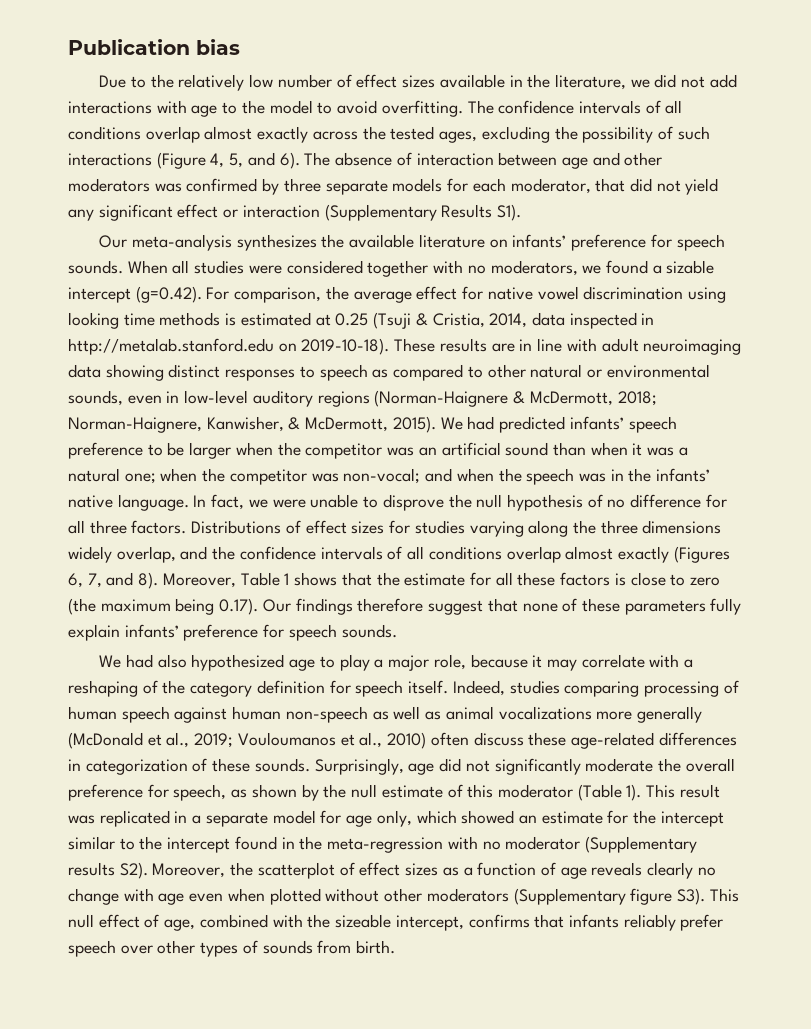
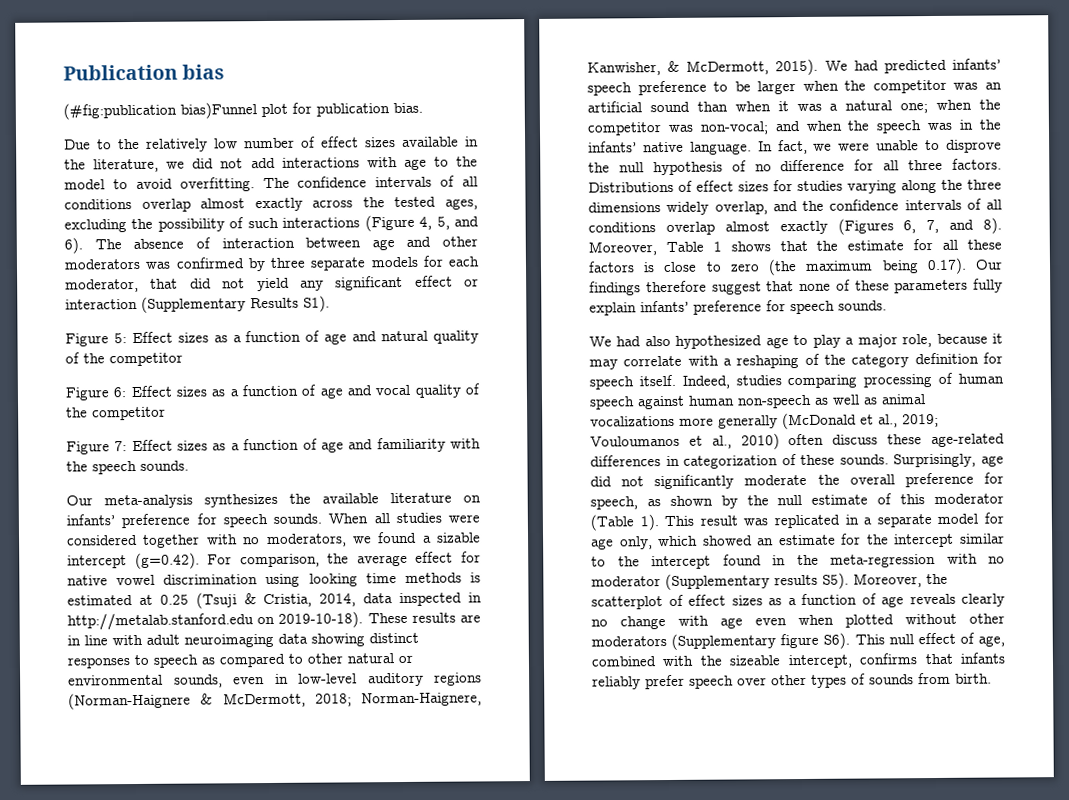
+ (#fig:publication bias)Funnel plot for publication bias.
+ Figure 5: Effect sizes as a function of age and natural quality of the competitor
+ Figure 6: Effect sizes as a function of age and vocal quality of the competitor
+ Figure 7: Effect sizes as a function of age and familiarity with the speech sounds.
- This result was replicated in a separate model for age only, which showed an estimate for the intercept similar to the intercept found in the meta-regression with no moderator (Supplementary results S2). Moreover, the scatterplot of effect sizes as a function of age reveals clearly no change with age even when plotted without other moderators (Supplementary figure S3). This null effect of age, combined with the sizeable intercept, confirms that infants reliably prefer speech over other types of sounds from birth.
+ This result was replicated in a separate model for age only, which showed an estimate for the intercept similar to the intercept found in the meta-regression with no moderator (Supplementary results S5). Moreover, the scatterplot of effect sizes as a function of age reveals clearly no change with age even when plotted without other moderators (Supplementary figure S6). This null effect of age, combined with the sizeable intercept, confirms that infants reliably prefer speech over other types of sounds from birth.

